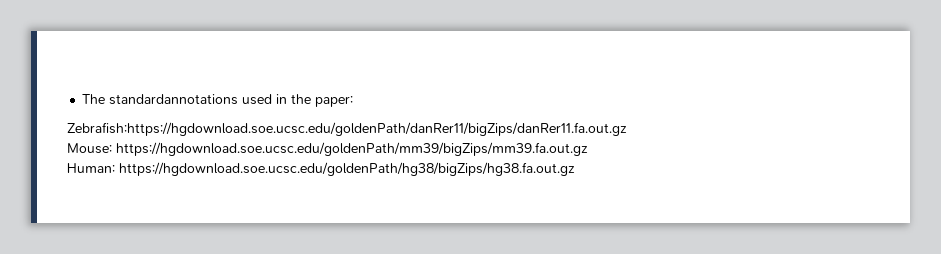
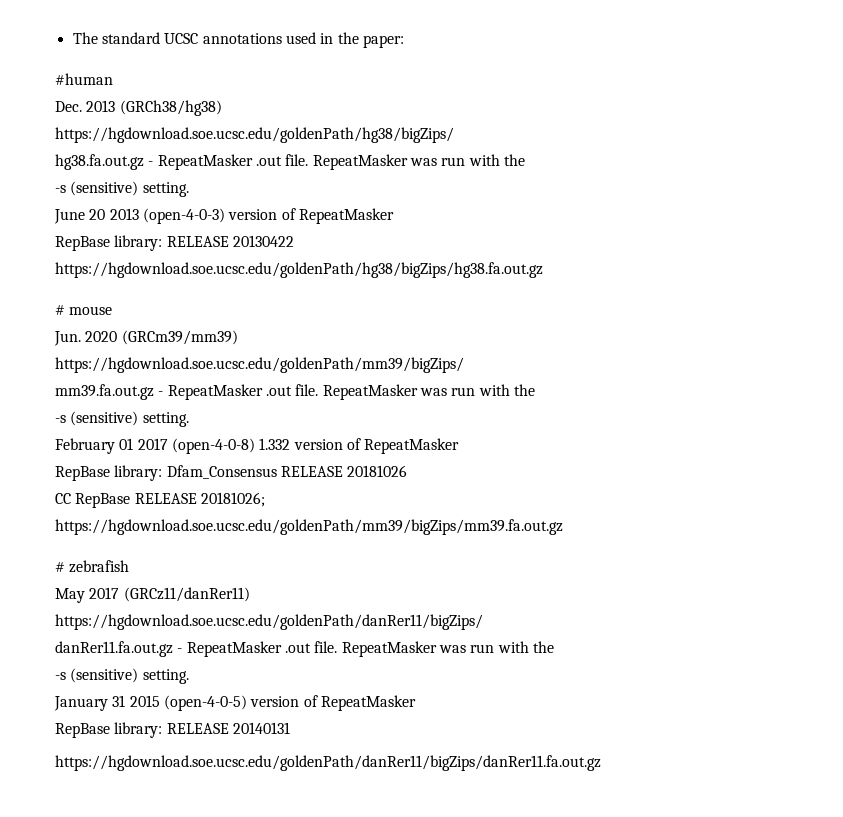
- The standardannotations used in the paper:
+ The standard UCSC annotations used in the paper:
- Zebrafish:https://hgdownload.soe.ucsc.edu/goldenPath/danRer11/bigZips/danRer11.fa.out.gz
- Mouse: https://hgdownload.soe.ucsc.edu/goldenPath/mm39/bigZips/mm39.fa.out.gz
- Human: https://hgdownload.soe.ucsc.edu/goldenPath/hg38/bigZips/hg38.fa.out.gz
+ #human
+ Dec. 2013 (GRCh38/hg38)
+ https://hgdownload.soe.ucsc.edu/goldenPath/hg38/bigZips/
+ hg38.fa.out.gz - RepeatMasker .out file. RepeatMasker was run with the
+ -s (sensitive) setting.
+ June 20 2013 (open-4-0-3) version of RepeatMasker
+ RepBase library: RELEASE 20130422
+ https://hgdownload.soe.ucsc.edu/goldenPath/hg38/bigZips/hg38.fa.out.gz
+ # mouse
+ Jun. 2020 (GRCm39/mm39)
+ https://hgdownload.soe.ucsc.edu/goldenPath/mm39/bigZips/
+ mm39.fa.out.gz - RepeatMasker .out file. RepeatMasker was run with the
+ -s (sensitive) setting.
+ February 01 2017 (open-4-0-8) 1.332 version of RepeatMasker
+ RepBase library: Dfam_Consensus RELEASE 20181026
+ CC RepBase RELEASE 20181026;
+ https://hgdownload.soe.ucsc.edu/goldenPath/mm39/bigZips/mm39.fa.out.gz
+ # zebrafish
+ May 2017 (GRCz11/danRer11)
+ https://hgdownload.soe.ucsc.edu/goldenPath/danRer11/bigZips/
+ danRer11.fa.out.gz - RepeatMasker .out file. RepeatMasker was run with the
+ -s (sensitive) setting.
+ January 31 2015 (open-4-0-5) version of RepeatMasker
+ RepBase library: RELEASE 20140131
+ https://hgdownload.soe.ucsc.edu/goldenPath/danRer11/bigZips/danRer11.fa.out.gz

